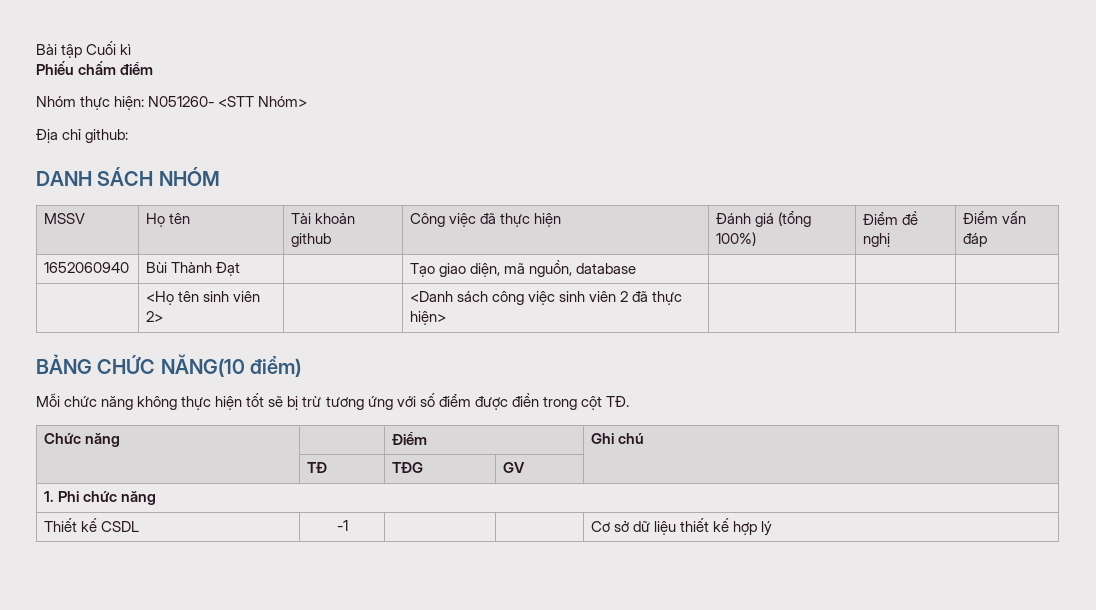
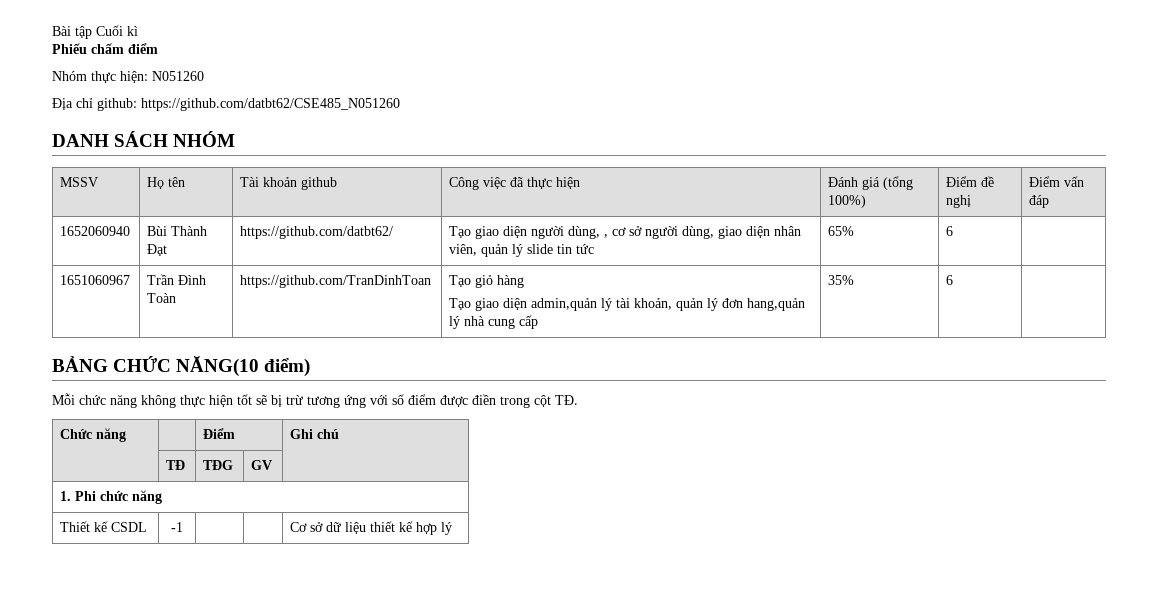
- Nhóm thực hiện: N051260- <STT Nhóm>
+ Nhóm thực hiện: N051260
- Địa chỉ github:
+ Địa chỉ github: https://github.com/datbt62/CSE485_N051260
- 1652060940 | Bùi Thành Đạt | | Tạo giao diện, mã nguồn, database | | |
- | <Họ tên sinh viên 2> | | <Danh sách công việc sinh viên 2 đã thực hiện> | | |
+ 1652060940 | Bùi Thành Đạt | https://github.com/datbt62/ | Tạo giao diện người dùng, , cơ sở người dùng, giao diện nhân viên, quản lý slide tin tức | 65% | 6 |
+ 1651060967 | Trần Đình Toàn | https://github.com/TranDinhToan | Tạo giỏ hàng
+ Tạo giao diện admin,quản lý tài khoản, quản lý đơn hang,quản lý nhà cung cấp | 35% | 6 |

